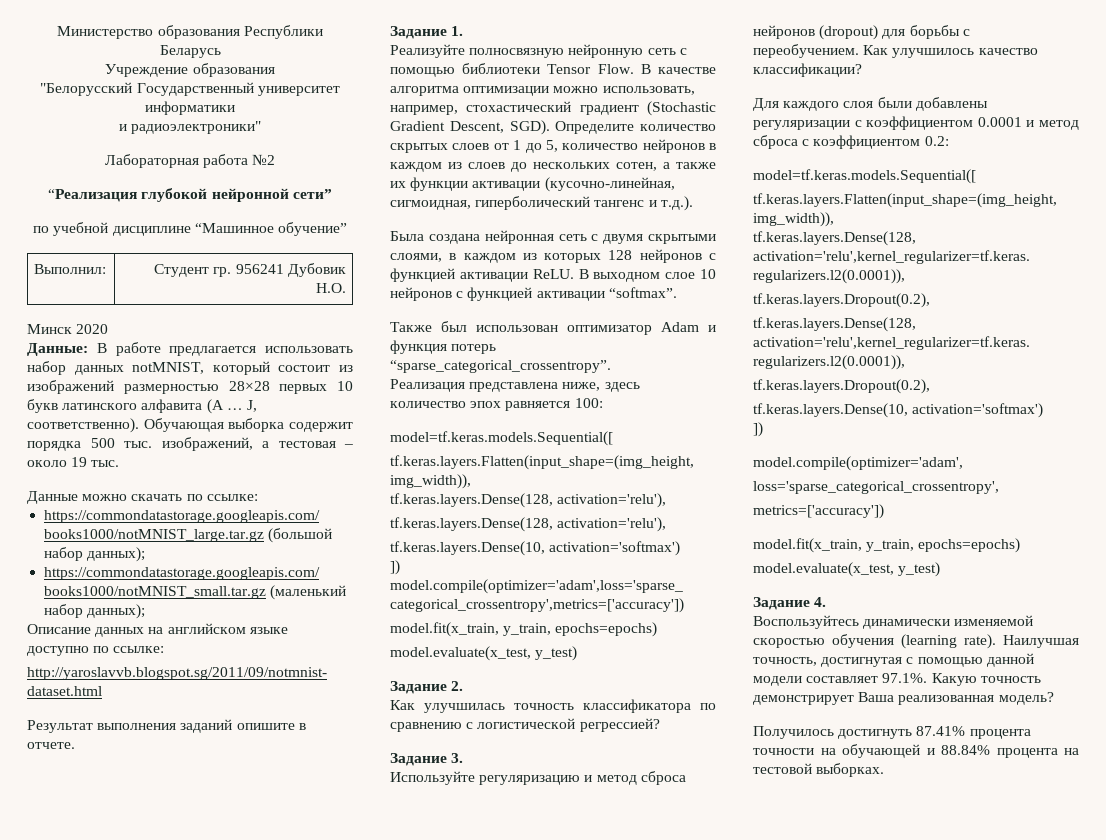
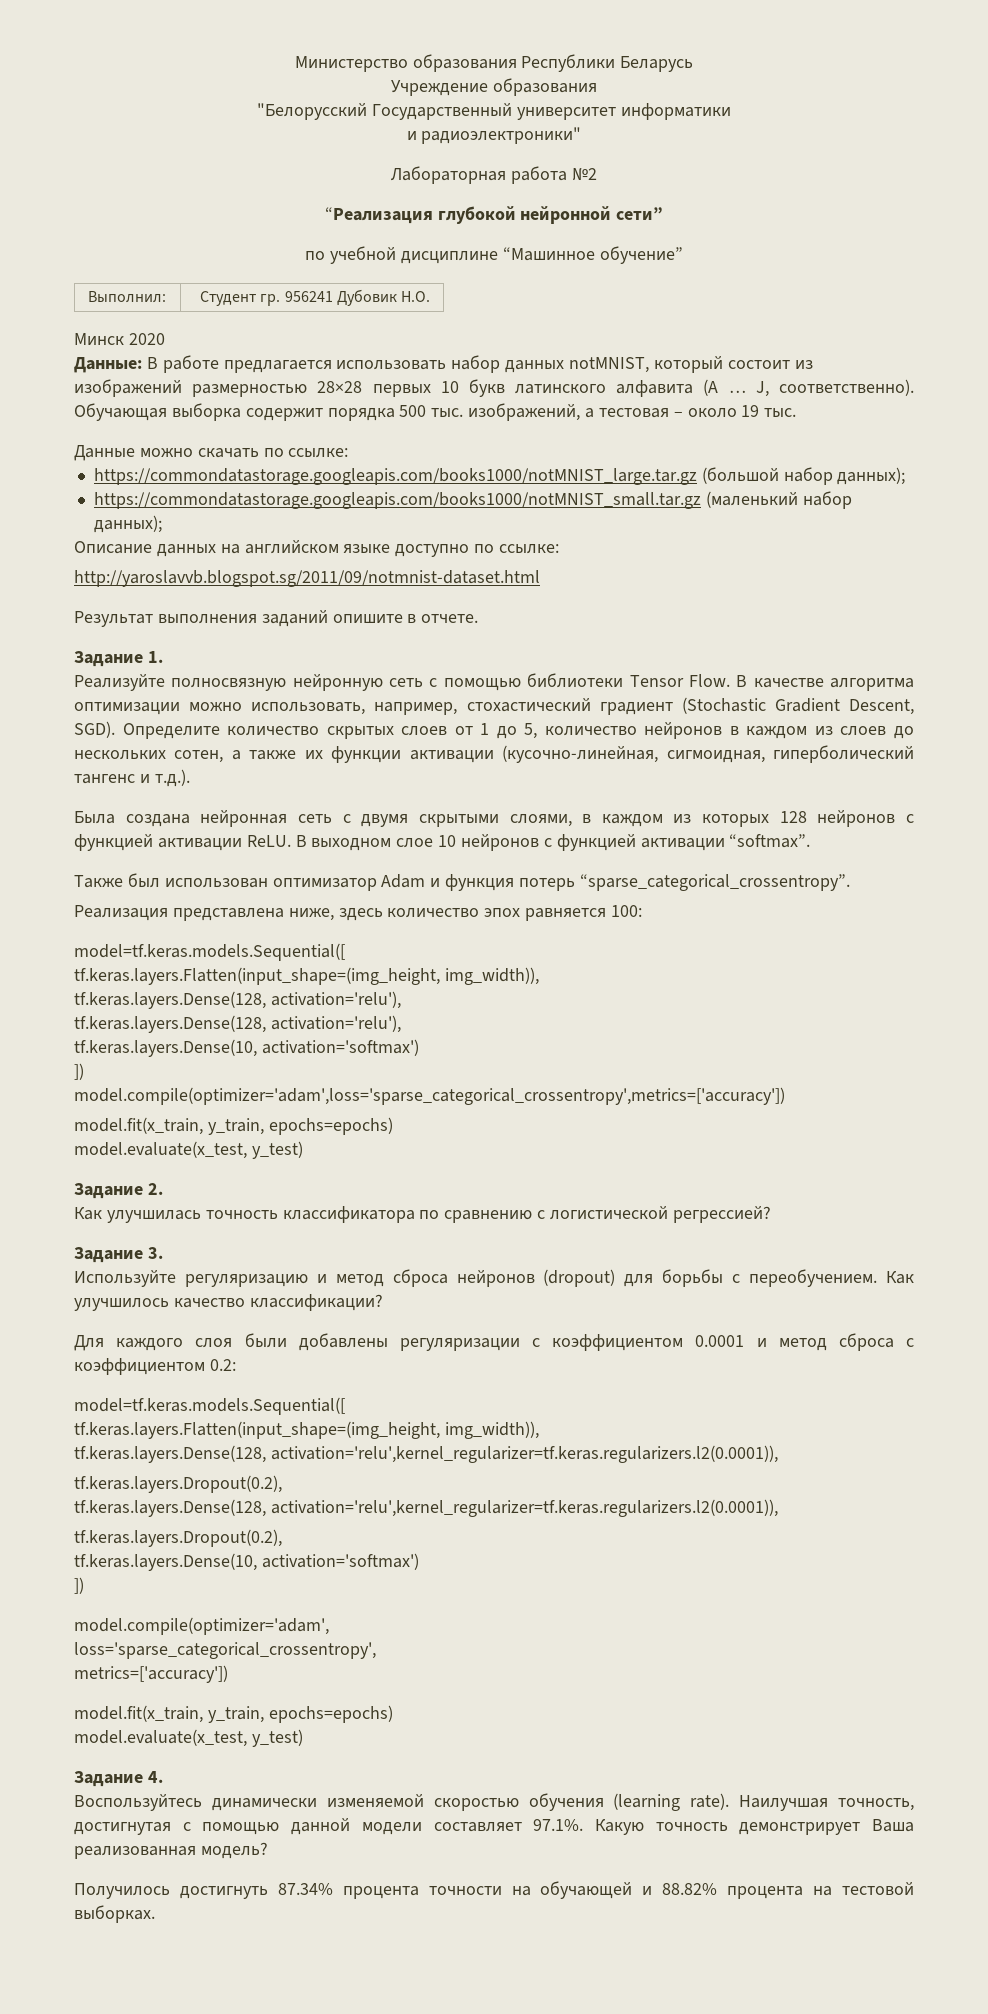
- Получилось достигнуть 87.41% процента точности на обучающей и 88.84% процента на тестовой выборках.
+ Получилось достигнуть 87.34% процента точности на обучающей и 88.82% процента на тестовой выборках.

